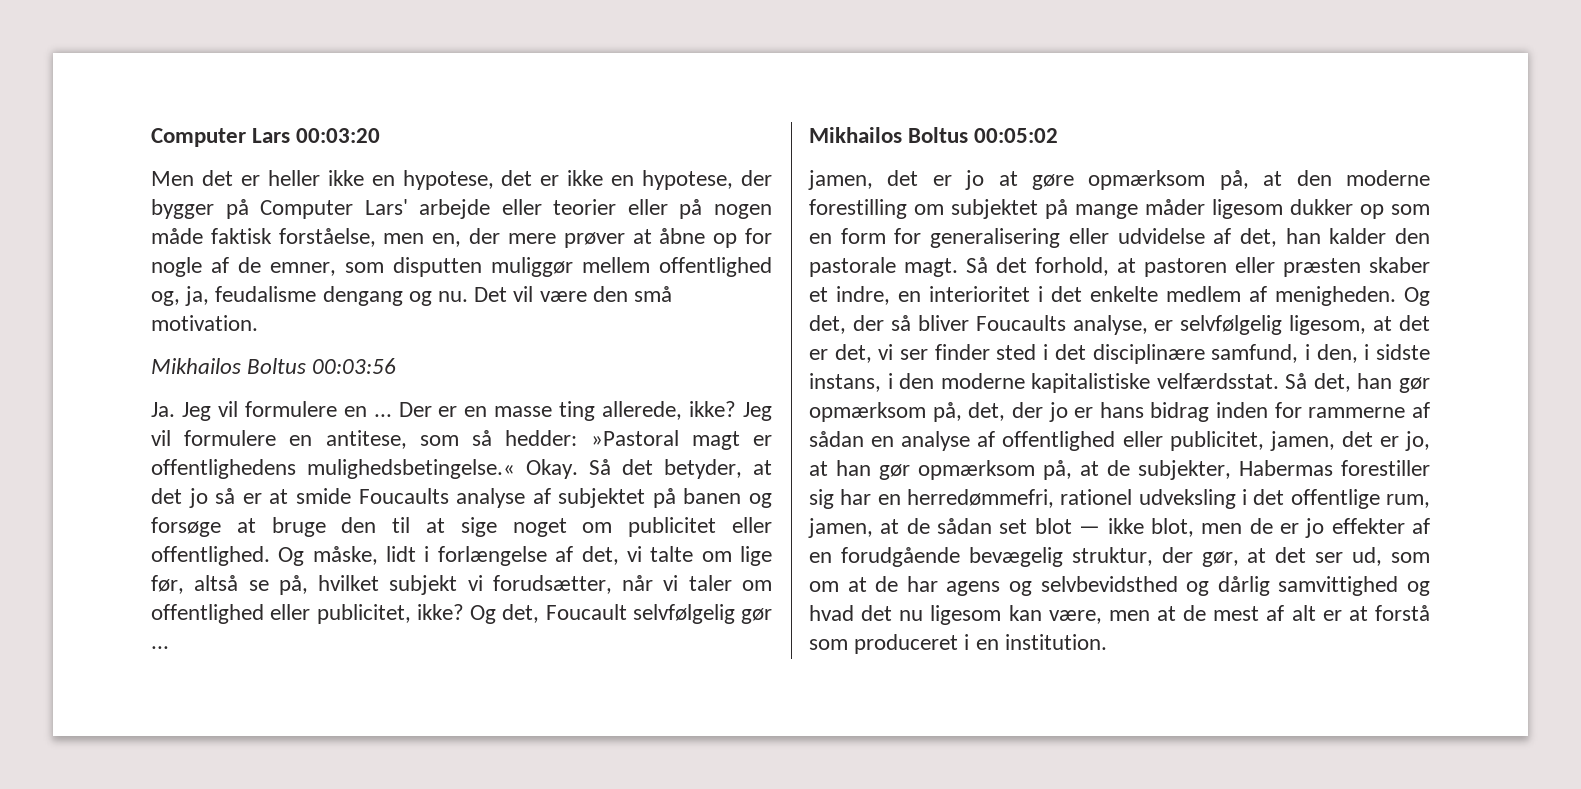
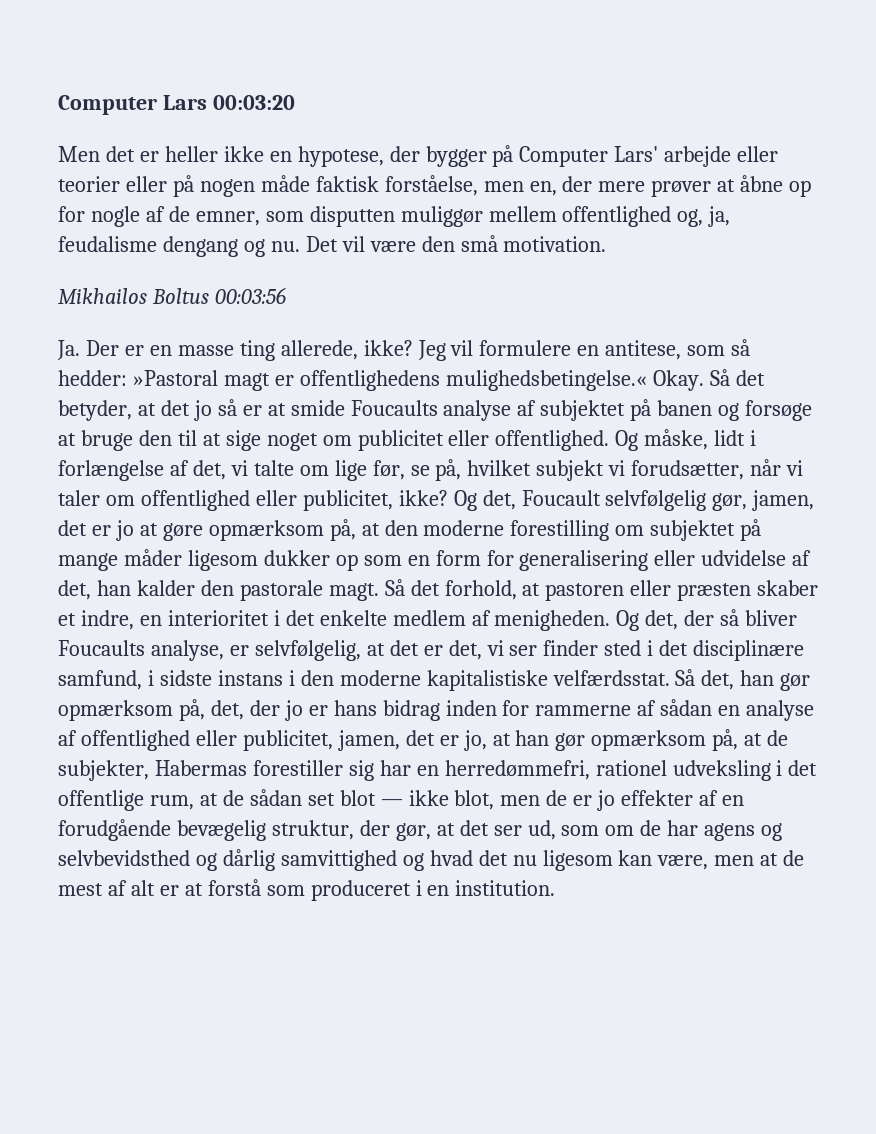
- Men det er heller ikke en hypotese, det er ikke en hypotese, der bygger på Computer Lars' arbejde eller teorier eller på nogen måde faktisk forståelse, men en, der mere prøver at åbne op for nogle af de emner, som disputten muliggør mellem offentlighed og, ja, feudalisme dengang og nu.
+ Men det er heller ikke en hypotese, der bygger på Computer Lars' arbejde eller teorier eller på nogen måde faktisk forståelse, men en, der mere prøver at åbne op for nogle af de emner, som disputten muliggør mellem offentlighed og, ja, feudalisme dengang og nu.
- Ja. Jeg vil formulere en ... Der er en masse ting allerede, ikke?
+ Ja. Der er en masse ting allerede, ikke?
- Og måske, lidt i forlængelse af det, vi talte om lige før, altså se på, hvilket subjekt vi forudsætter, når vi taler om offentlighed eller publicitet, ikke?
+ Og måske, lidt i forlængelse af det, vi talte om lige før, se på, hvilket subjekt vi forudsætter, når vi taler om offentlighed eller publicitet, ikke?
- Og det, Foucault selvfølgelig gør ...
- Mikhailos Boltus 00:05:02
- jamen, det er jo at gøre opmærksom på, at den moderne forestilling om subjektet på mange måder ligesom dukker op som en form for generalisering eller udvidelse af det, han kalder den pastorale magt.
+ Og det, Foucault selvfølgelig gør, jamen, det er jo at gøre opmærksom på, at den moderne forestilling om subjektet på mange måder ligesom dukker op som en form for generalisering eller udvidelse af det, han kalder den pastorale magt.
- Og det, der så bliver Foucaults analyse, er selvfølgelig ligesom, at det er det, vi ser finder sted i det disciplinære samfund, i den, i sidste instans, i den moderne kapitalistiske velfærdsstat.
+ Og det, der så bliver Foucaults analyse, er selvfølgelig, at det er det, vi ser finder sted i det disciplinære samfund, i sidste instans i den moderne kapitalistiske velfærdsstat.
- Så det, han gør opmærksom på, det, der jo er hans bidrag inden for rammerne af sådan en analyse af offentlighed eller publicitet, jamen, det er jo, at han gør opmærksom på, at de subjekter, Habermas forestiller sig har en herredømmefri, rationel udveksling i det offentlige rum, jamen, at de sådan set blot — ikke blot, men de er jo effekter af en forudgående bevægelig struktur, der gør, at det ser ud, som om at de har agens og selvbevidsthed og dårlig samvittighed og hvad det nu ligesom kan være, men at de mest af alt er at forstå som produceret i en institution.
+ Så det, han gør opmærksom på, det, der jo er hans bidrag inden for rammerne af sådan en analyse af offentlighed eller publicitet, jamen, det er jo, at han gør opmærksom på, at de subjekter, Habermas forestiller sig har en herredømmefri, rationel udveksling i det offentlige rum, at de sådan set blot — ikke blot, men de er jo effekter af en forudgående bevægelig struktur, der gør, at det ser ud, som om de har agens og selvbevidsthed og dårlig samvittighed og hvad det nu ligesom kan være, men at de mest af alt er at forstå som produceret i en institution.

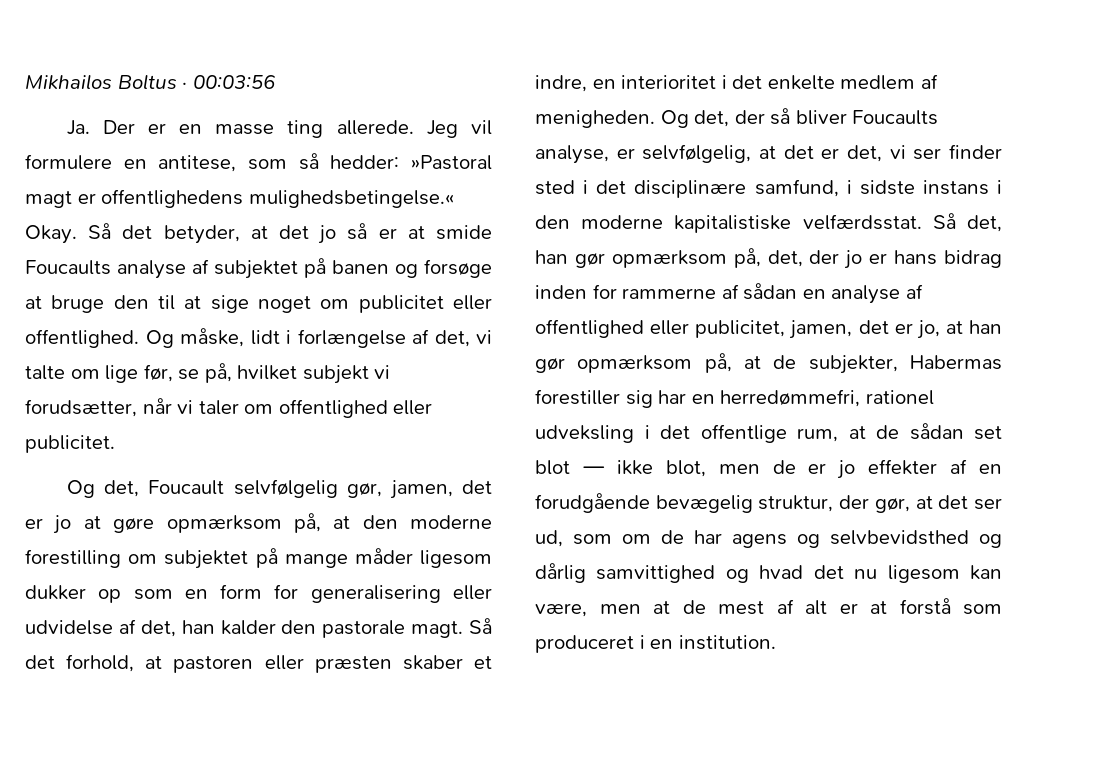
- Computer Lars 00:03:20
- Men det er heller ikke en hypotese, der bygger på Computer Lars' arbejde eller teorier eller på nogen måde faktisk forståelse, men en, der mere prøver at åbne op for nogle af de emner, som disputten muliggør mellem offentlighed og, ja, feudalisme dengang og nu. Det vil være den små motivation.
- Mikhailos Boltus 00:03:56
+ Mikhailos Boltus · 00:03:56
- Ja. Der er en masse ting allerede, ikke?
+ Ja. Der er en masse ting allerede.
- Og måske, lidt i forlængelse af det, vi talte om lige før, se på, hvilket subjekt vi forudsætter, når vi taler om offentlighed eller publicitet, ikke? Og det, Foucault selvfølgelig gør, jamen, det er jo at gøre opmærksom på, at den moderne forestilling om subjektet på mange måder ligesom dukker op som en form for generalisering eller udvidelse af det, han kalder den pastorale magt.
+ Og måske, lidt i forlængelse af det, vi talte om lige før, se på, hvilket subjekt vi forudsætter, når vi taler om offentlighed eller publicitet.
+ Og det, Foucault selvfølgelig gør, jamen, det er jo at gøre opmærksom på, at den moderne forestilling om subjektet på mange måder ligesom dukker op som en form for generalisering eller udvidelse af det, han kalder den pastorale magt.

